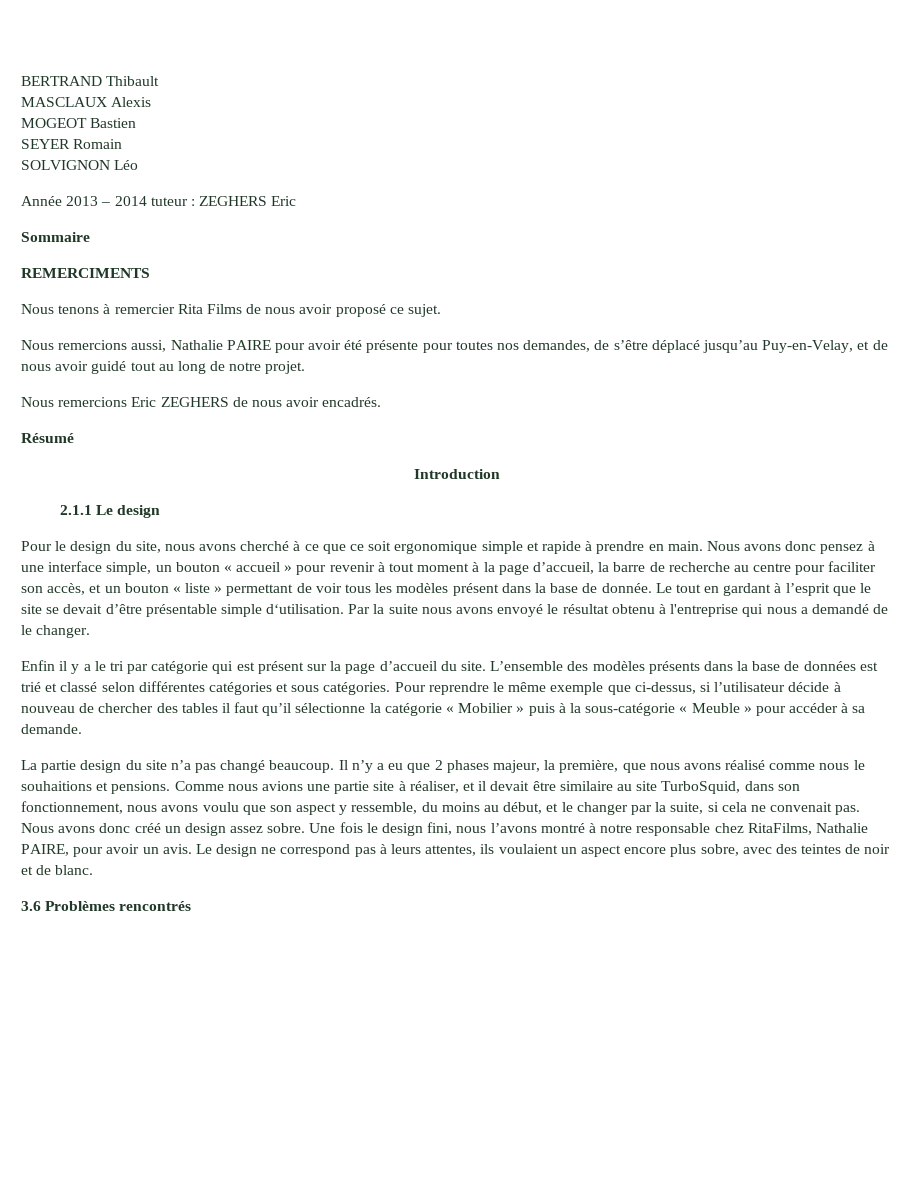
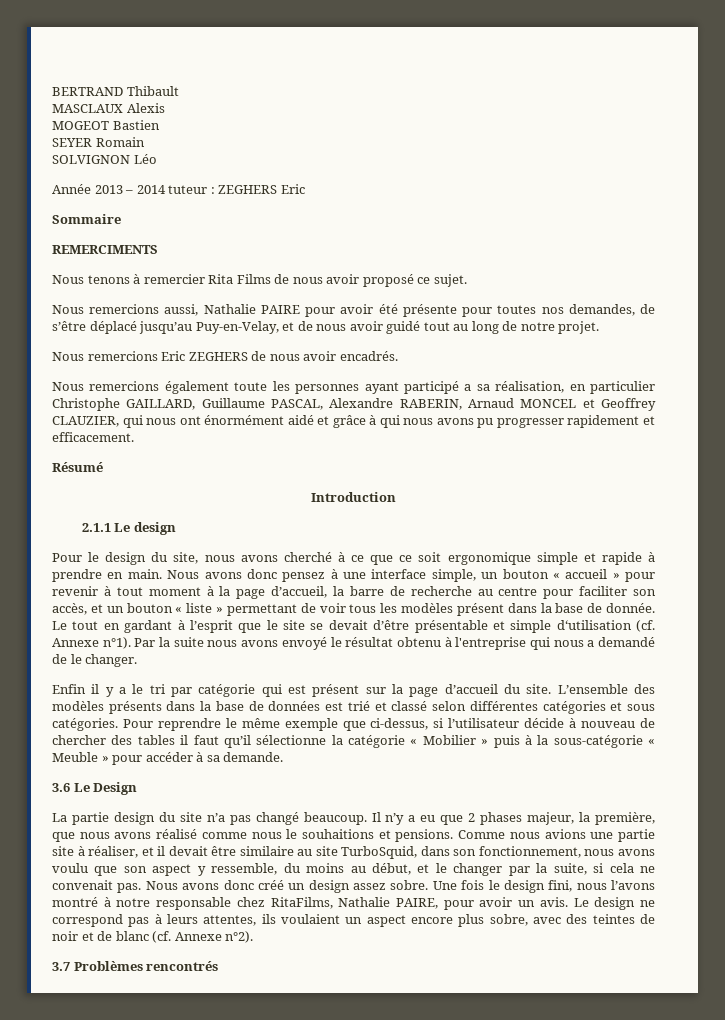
+ Nous remercions également toute les personnes ayant participé a sa réalisation, en particulier Christophe GAILLARD, Guillaume PASCAL, Alexandre RABERIN, Arnaud MONCEL et Geoffrey CLAUZIER, qui nous ont énormément aidé et grâce à qui nous avons pu progresser rapidement et efficacement.
- Le tout en gardant à l’esprit que le site se devait d’être présentable simple d‘utilisation.
+ Le tout en gardant à l’esprit que le site se devait d’être présentable et simple d‘utilisation (cf. Annexe n°1).
+ 3.6 Le Design
- Le design ne correspond pas à leurs attentes, ils voulaient un aspect encore plus sobre, avec des teintes de noir et de blanc.
- 3.6 Problèmes rencontrés
+ Le design ne correspond pas à leurs attentes, ils voulaient un aspect encore plus sobre, avec des teintes de noir et de blanc (cf. Annexe n°2).
+ 3.7 Problèmes rencontrés

